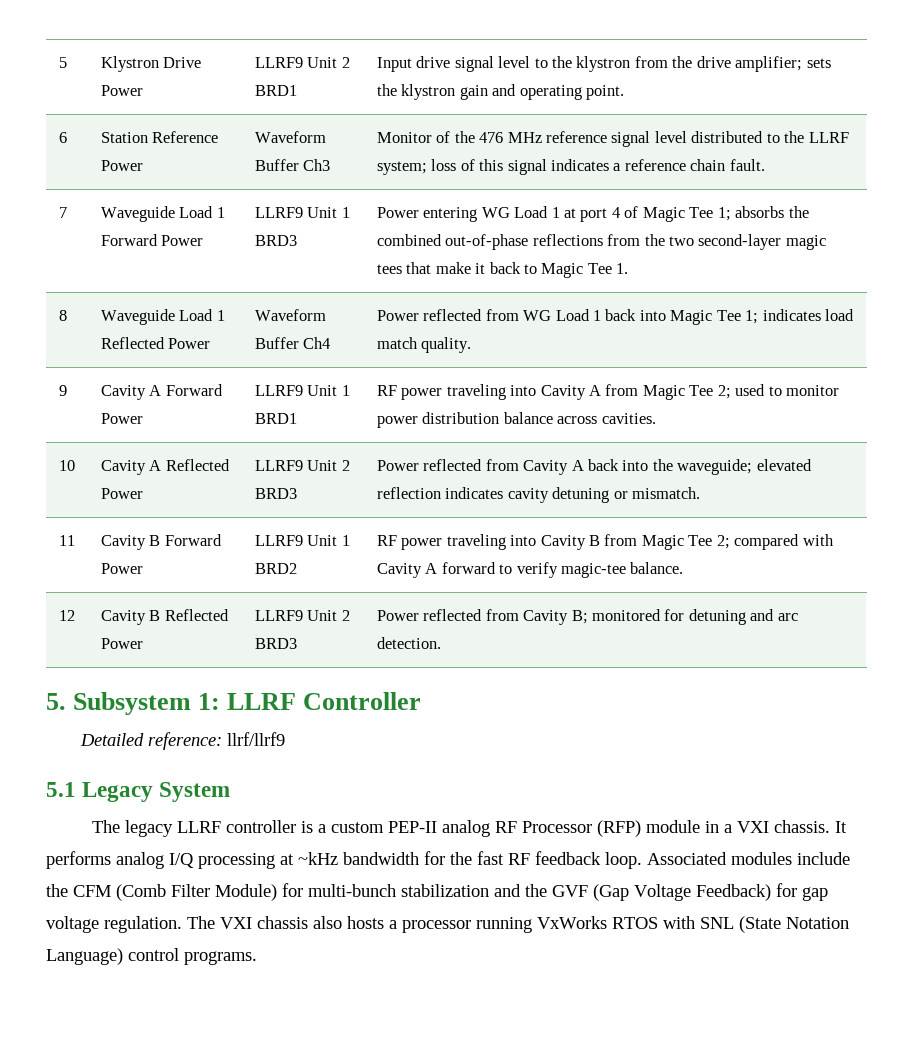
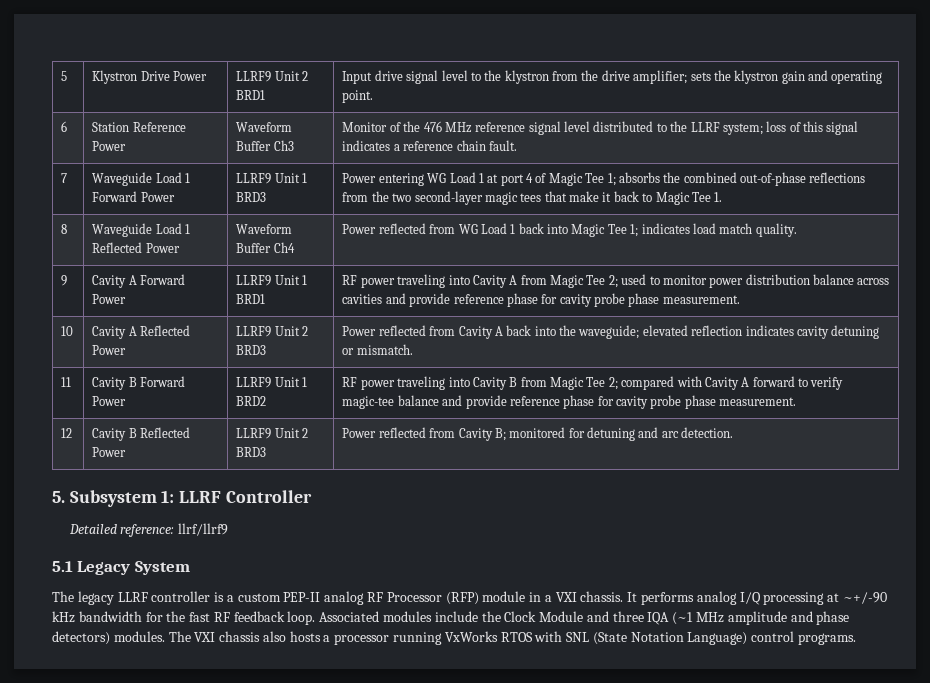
- 9 | Cavity A Forward Power | LLRF9 Unit 1 BRD1 | RF power traveling into Cavity A from Magic Tee 2; used to monitor power distribution balance across cavities.
+ 9 | Cavity A Forward Power | LLRF9 Unit 1 BRD1 | RF power traveling into Cavity A from Magic Tee 2; used to monitor power distribution balance across cavities and provide reference phase for cavity probe phase measurement.
- 11 | Cavity B Forward Power | LLRF9 Unit 1 BRD2 | RF power traveling into Cavity B from Magic Tee 2; compared with Cavity A forward to verify magic-tee balance.
+ 11 | Cavity B Forward Power | LLRF9 Unit 1 BRD2 | RF power traveling into Cavity B from Magic Tee 2; compared with Cavity A forward to verify magic-tee balance and provide reference phase for cavity probe phase measurement.
- It performs analog I/Q processing at ~kHz bandwidth for the fast RF feedback loop.
+ It performs analog I/Q processing at ~+/-90 kHz bandwidth for the fast RF feedback loop.
- Associated modules include the CFM (Comb Filter Module) for multi-bunch stabilization and the GVF (Gap Voltage Feedback) for gap voltage regulation.
+ Associated modules include the Clock Module and three IQA (~1 MHz amplitude and phase detectors) modules.

